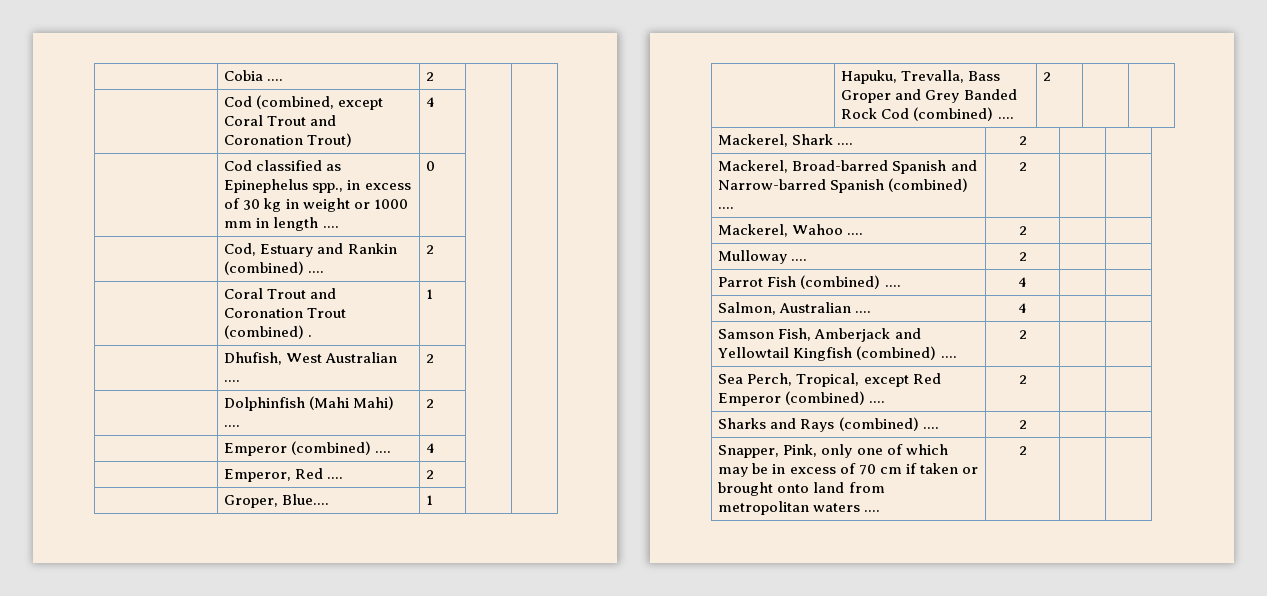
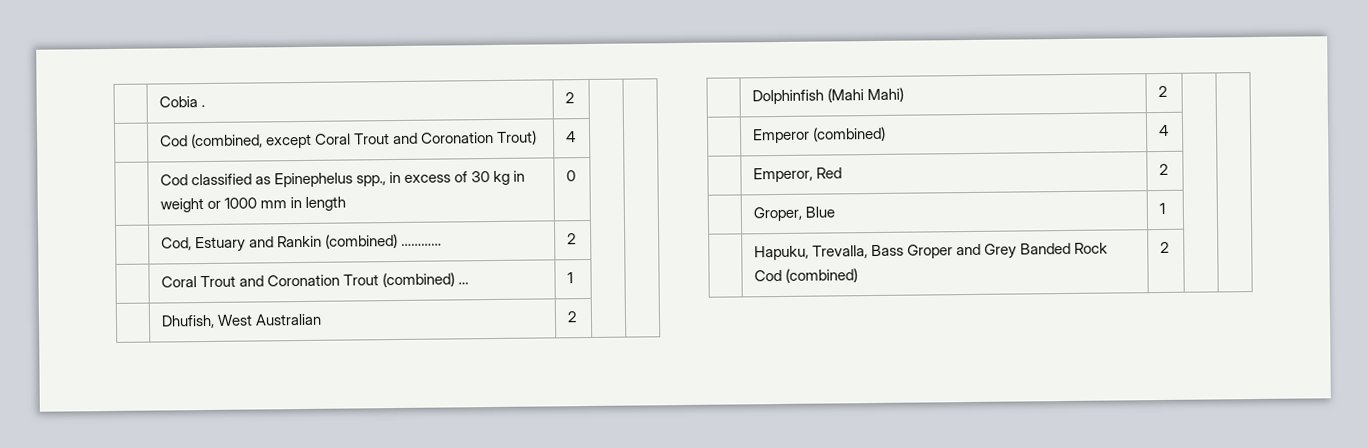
- | Cobia .... | 2 | |
+ | Cobia . | 2 | |
- | Cod classified as Epinephelus spp., in excess of 30 kg in weight or 1000 mm in length .... | 0 | |
+ | Cod classified as Epinephelus spp., in excess of 30 kg in weight or 1000 mm in length | 0 | |
- | Cod, Estuary and Rankin (combined) .... | 2 | |
+ | Cod, Estuary and Rankin (combined) ………… | 2 | |
- | Coral Trout and Coronation Trout (combined) . | 1 | |
+ | Coral Trout and Coronation Trout (combined) … | 1 | |
- | Dhufish, West Australian .... | 2 | |
+ | Dhufish, West Australian | 2 | |
- | Dolphinfish (Mahi Mahi) .... | 2 | |
+ | Dolphinfish (Mahi Mahi) | 2 | |
- | Emperor (combined) .... | 4 | |
+ | Emperor (combined) | 4 | |
- | Emperor, Red .... | 2 | |
+ | Emperor, Red | 2 | |
- | Groper, Blue.... | 1 | |
+ | Groper, Blue | 1 | |
- | Hapuku, Trevalla, Bass Groper and Grey Banded Rock Cod (combined) .... | 2 | |
- Mackerel, Shark .... | 2 | |
- Mackerel, Broad-barred Spanish and Narrow-barred Spanish (combined) .... | 2 | |
- Mackerel, Wahoo .... | 2 | |
- Mulloway .... | 2 | |
- Parrot Fish (combined) .... | 4 | |
- Salmon, Australian .... | 4 | |
- Samson Fish, Amberjack and Yellowtail Kingfish (combined) .... | 2 | |
- Sea Perch, Tropical, except Red Emperor (combined) .... | 2 | |
- Sharks and Rays (combined) .... | 2 | |
- Snapper, Pink, only one of which may be in excess of 70 cm if taken or brought onto land from metropolitan waters .... | 2 | |
+ | Hapuku, Trevalla, Bass Groper and Grey Banded Rock Cod (combined) | 2 | |

